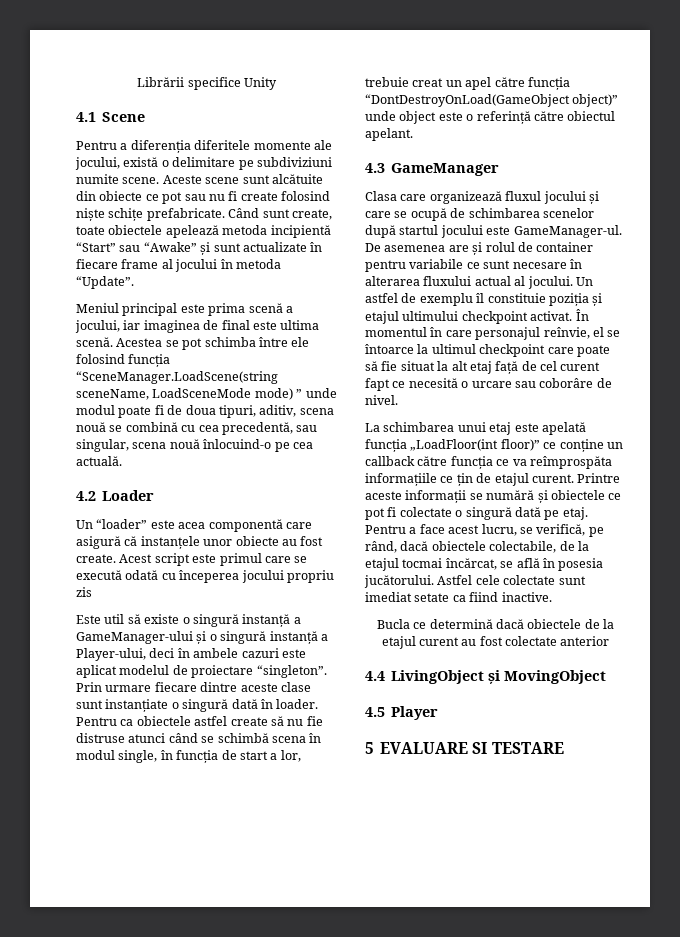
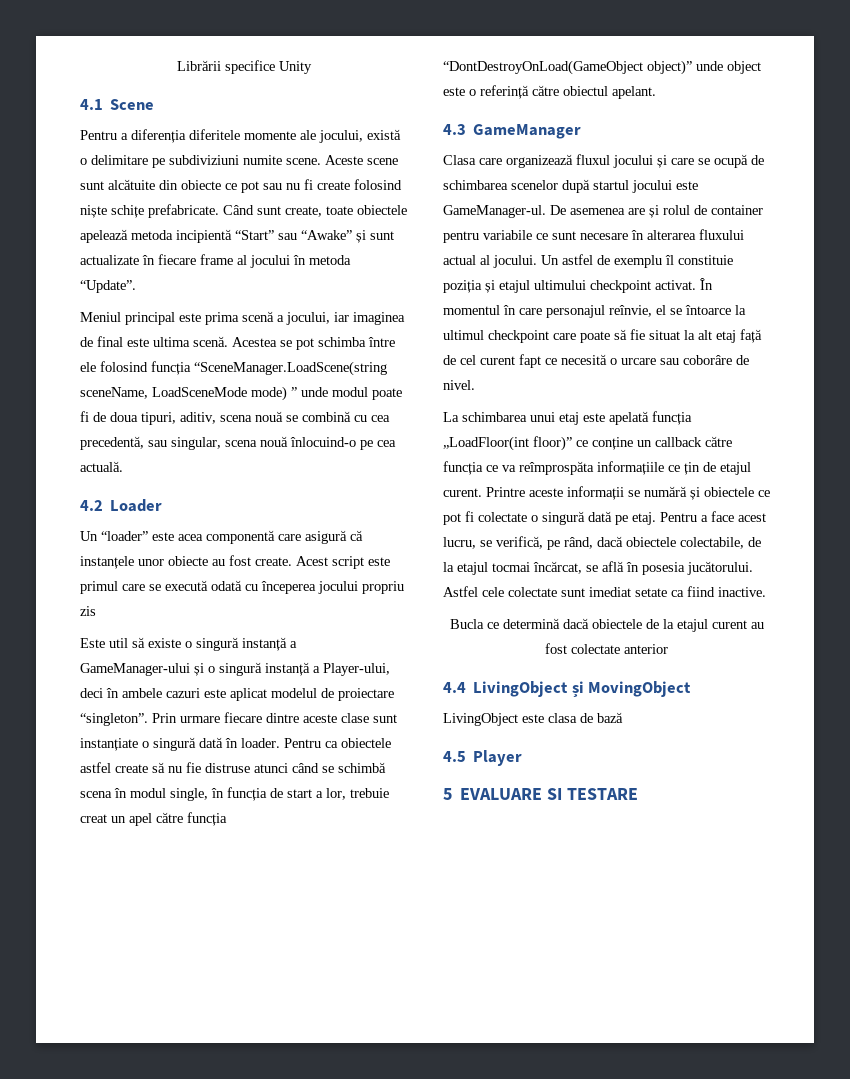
+ LivingObject este clasa de bază

